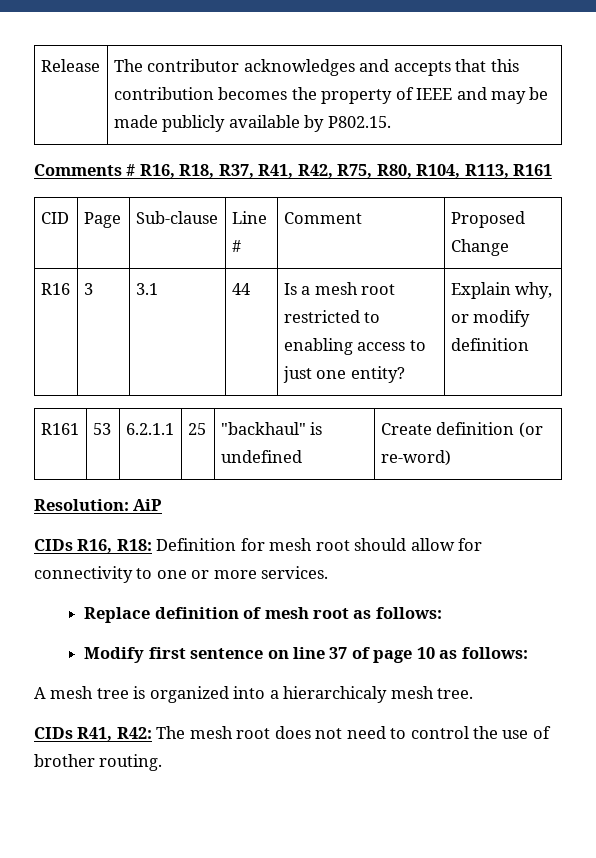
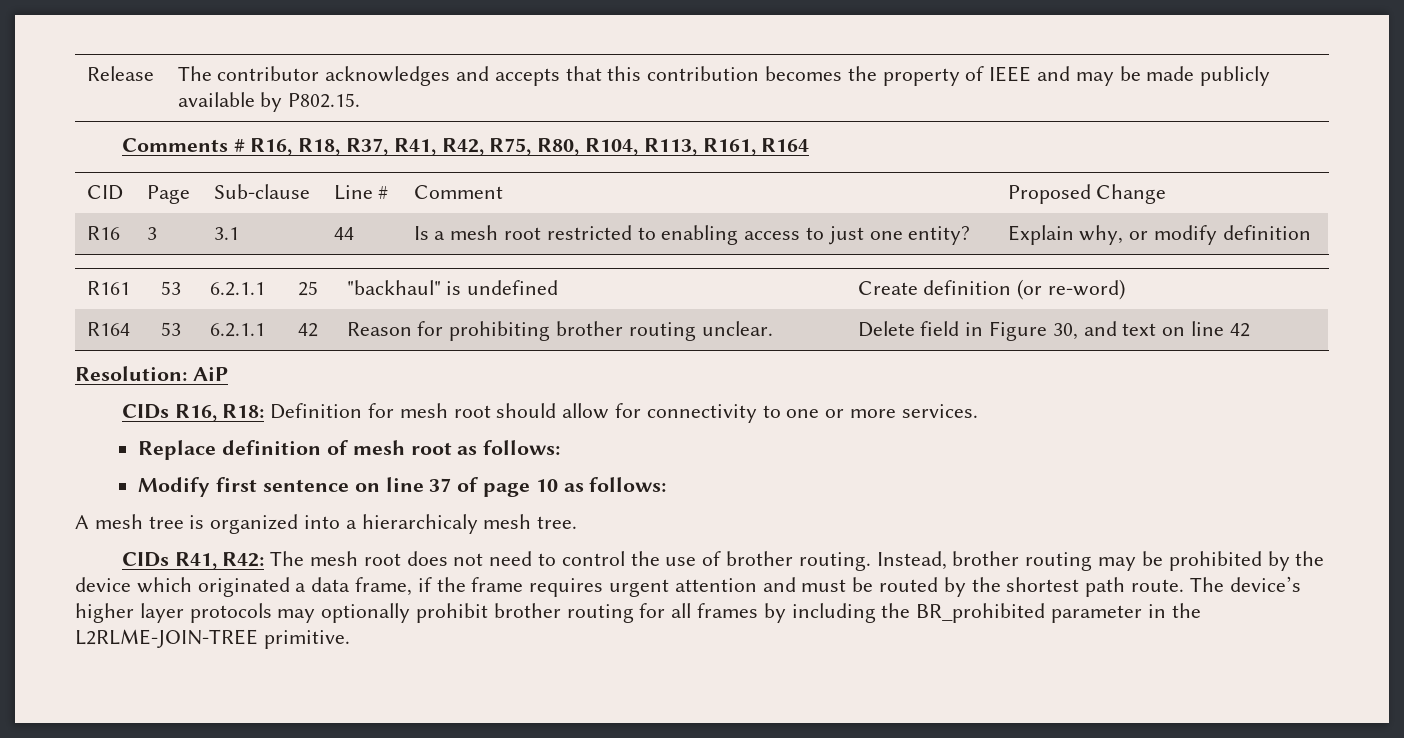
- Comments # R16, R18, R37, R41, R42, R75, R80, R104, R113, R161
+ Comments # R16, R18, R37, R41, R42, R75, R80, R104, R113, R161, R164
+ R164 | 53 | 6.2.1.1 | 42 | Reason for prohibiting brother routing unclear. | Delete field in Figure 30, and text on line 42
+ Instead, brother routing may be prohibited by the device which originated a data frame, if the frame requires urgent attention and must be routed by the shortest path route. The device’s higher layer protocols may optionally prohibit brother routing for all frames by including the BR_prohibited parameter in the L2RLME-JOIN-TREE primitive.

